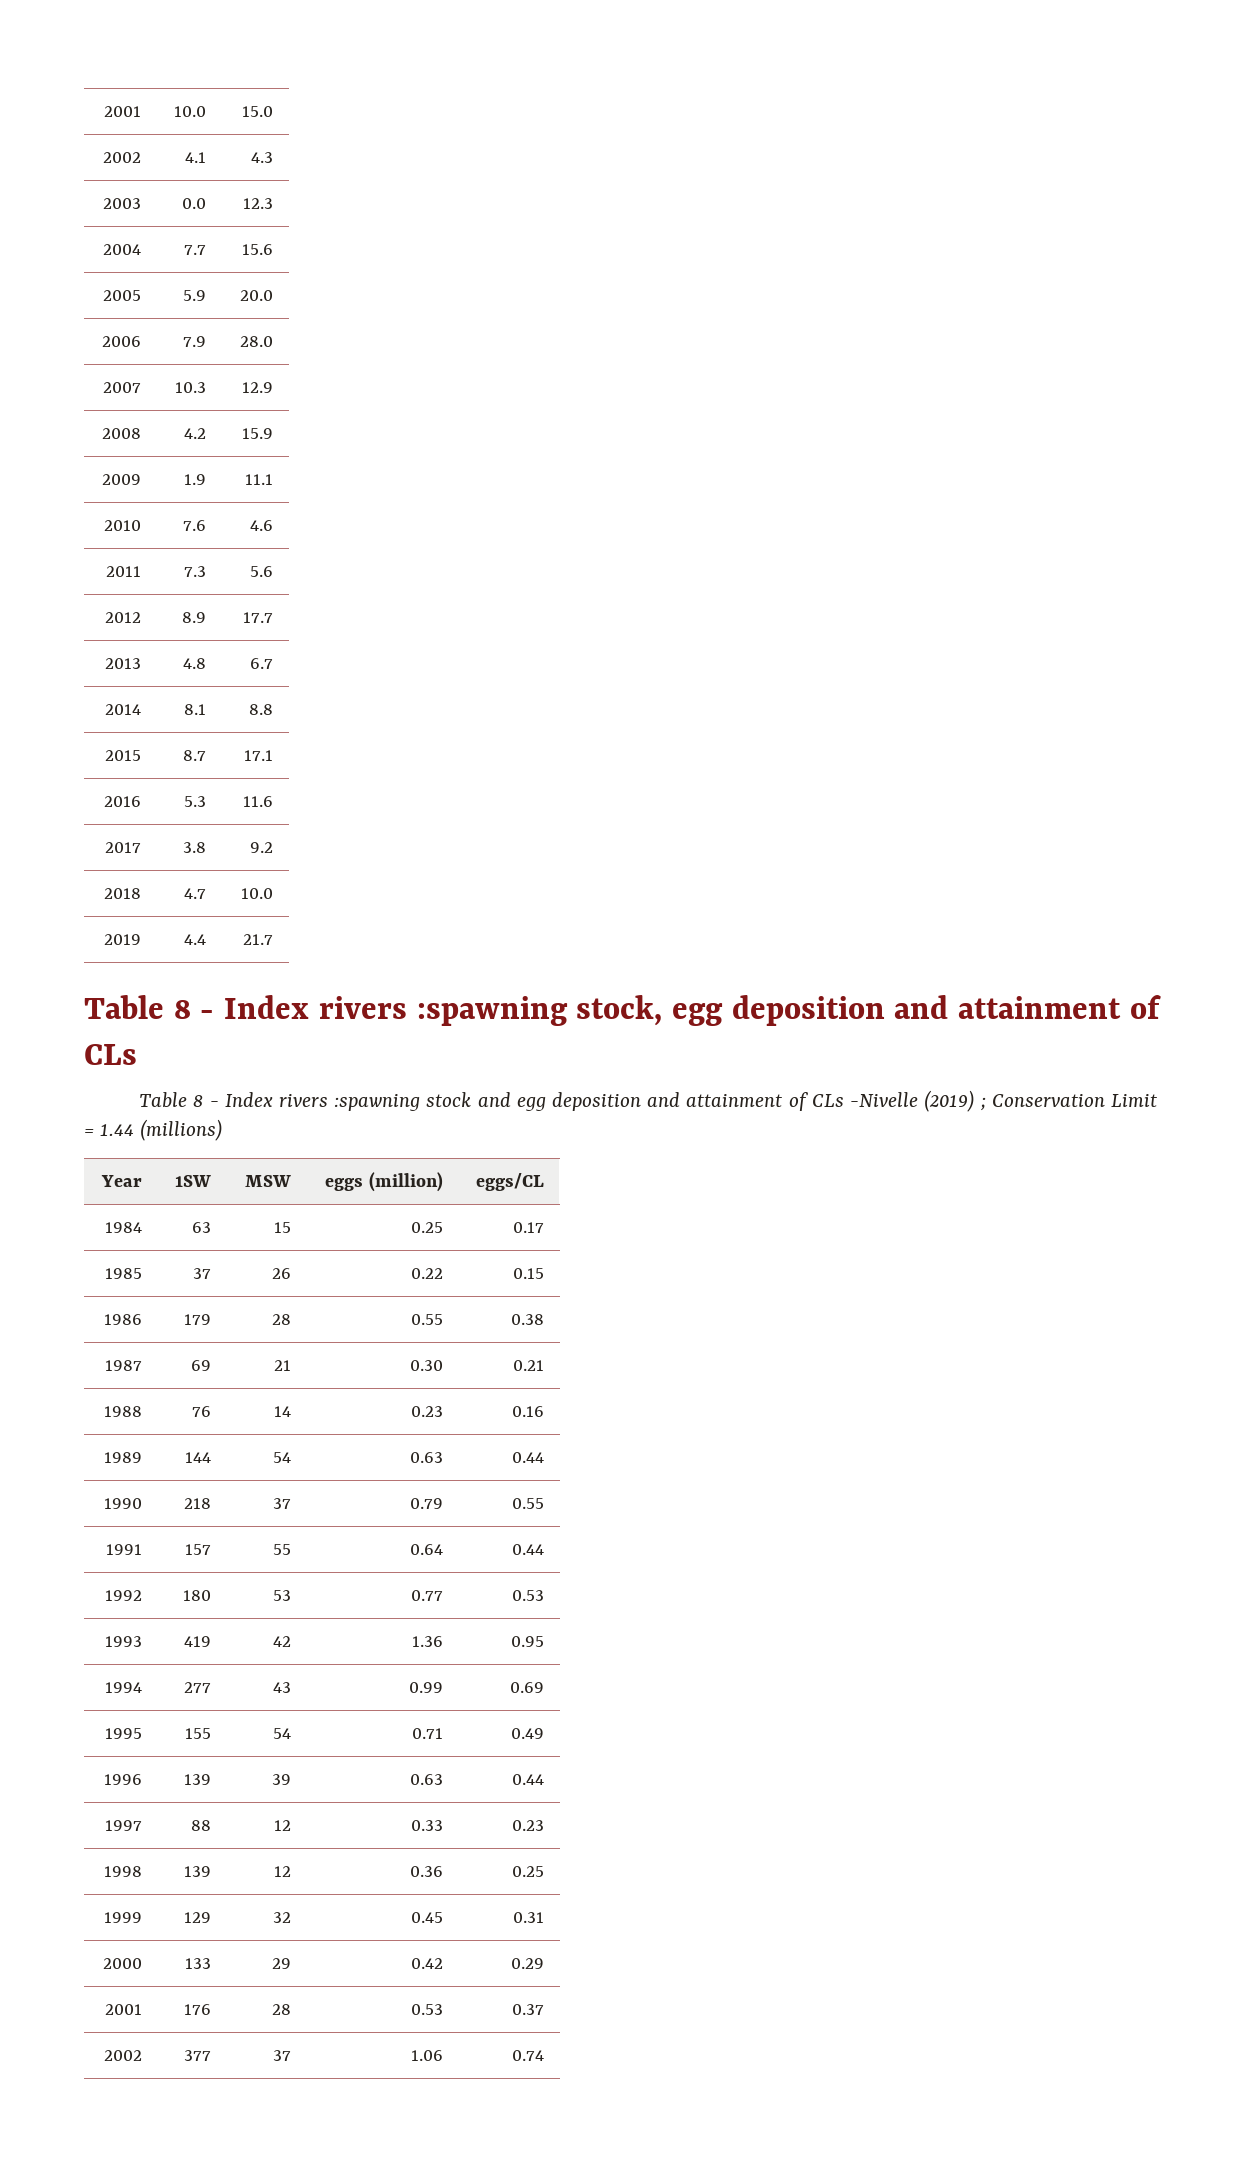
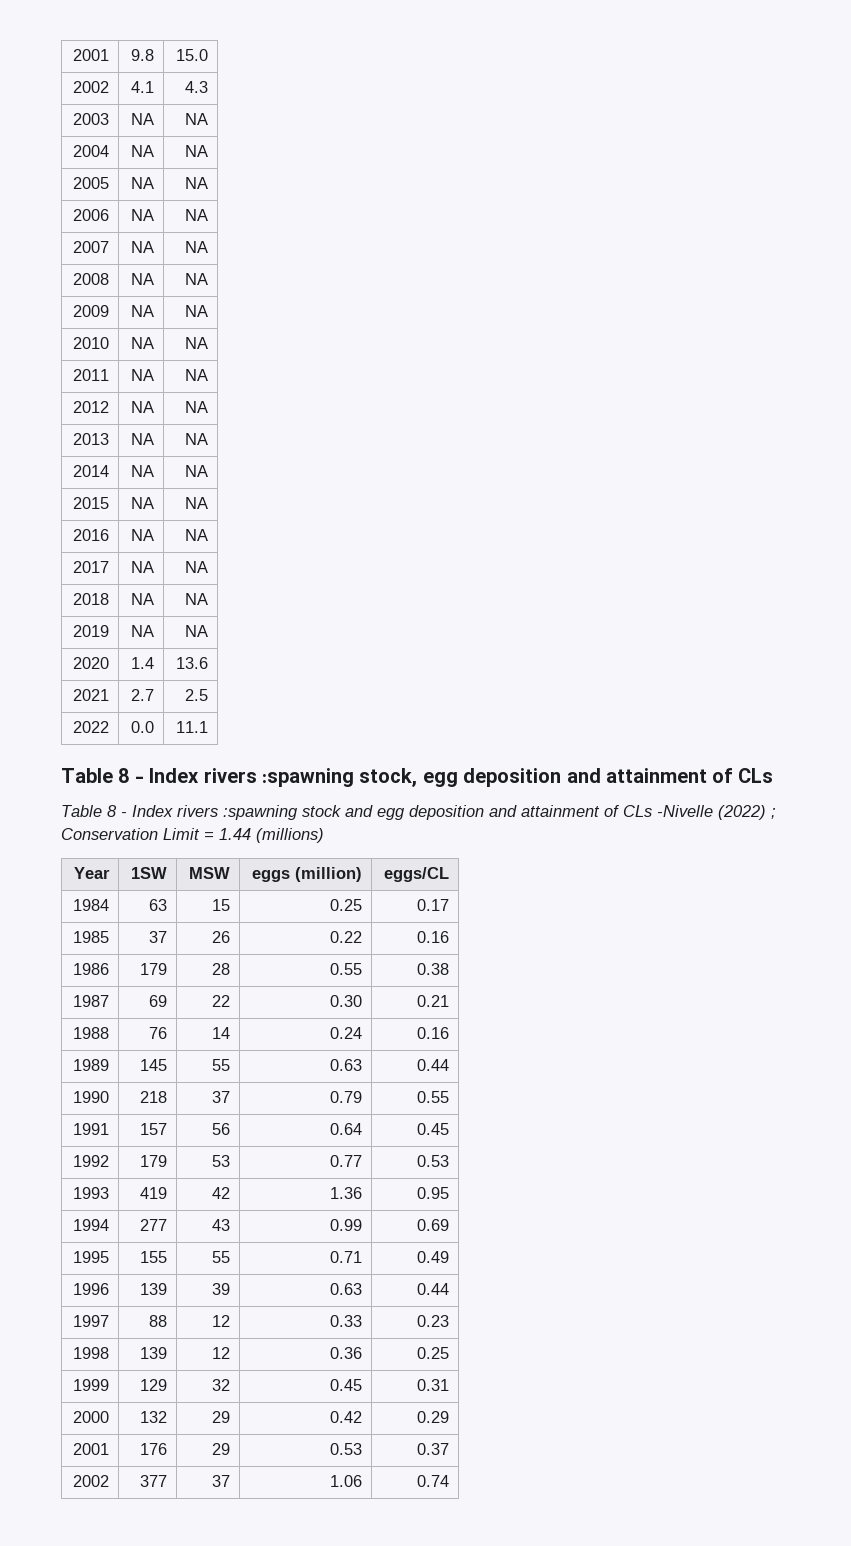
- 2001 | 10.0 | 15.0
+ 2001 | 9.8 | 15.0
- 2003 | 0.0 | 12.3
+ 2003 | NA | NA
- 2004 | 7.7 | 15.6
+ 2004 | NA | NA
- 2005 | 5.9 | 20.0
+ 2005 | NA | NA
- 2006 | 7.9 | 28.0
+ 2006 | NA | NA
- 2007 | 10.3 | 12.9
+ 2007 | NA | NA
- 2008 | 4.2 | 15.9
+ 2008 | NA | NA
- 2009 | 1.9 | 11.1
+ 2009 | NA | NA
- 2010 | 7.6 | 4.6
+ 2010 | NA | NA
- 2011 | 7.3 | 5.6
+ 2011 | NA | NA
- 2012 | 8.9 | 17.7
+ 2012 | NA | NA
- 2013 | 4.8 | 6.7
+ 2013 | NA | NA
- 2014 | 8.1 | 8.8
+ 2014 | NA | NA
- 2015 | 8.7 | 17.1
+ 2015 | NA | NA
- 2016 | 5.3 | 11.6
+ 2016 | NA | NA
- 2017 | 3.8 | 9.2
+ 2017 | NA | NA
- 2018 | 4.7 | 10.0
+ 2018 | NA | NA
- 2019 | 4.4 | 21.7
+ 2019 | NA | NA
+ 2020 | 1.4 | 13.6
+ 2021 | 2.7 | 2.5
+ 2022 | 0.0 | 11.1
- Table 8 - Index rivers :spawning stock and egg deposition and attainment of CLs -Nivelle (2019) ; Conservation Limit = 1.44 (millions)
+ Table 8 - Index rivers :spawning stock and egg deposition and attainment of CLs -Nivelle (2022) ; Conservation Limit = 1.44 (millions)
- 1985 | 37 | 26 | 0.22 | 0.15
+ 1985 | 37 | 26 | 0.22 | 0.16
- 1987 | 69 | 21 | 0.30 | 0.21
+ 1987 | 69 | 22 | 0.30 | 0.21
- 1988 | 76 | 14 | 0.23 | 0.16
+ 1988 | 76 | 14 | 0.24 | 0.16
- 1989 | 144 | 54 | 0.63 | 0.44
+ 1989 | 145 | 55 | 0.63 | 0.44
- 1991 | 157 | 55 | 0.64 | 0.44
+ 1991 | 157 | 56 | 0.64 | 0.45
- 1992 | 180 | 53 | 0.77 | 0.53
+ 1992 | 179 | 53 | 0.77 | 0.53
- 1995 | 155 | 54 | 0.71 | 0.49
+ 1995 | 155 | 55 | 0.71 | 0.49
- 2000 | 133 | 29 | 0.42 | 0.29
+ 2000 | 132 | 29 | 0.42 | 0.29
- 2001 | 176 | 28 | 0.53 | 0.37
+ 2001 | 176 | 29 | 0.53 | 0.37

